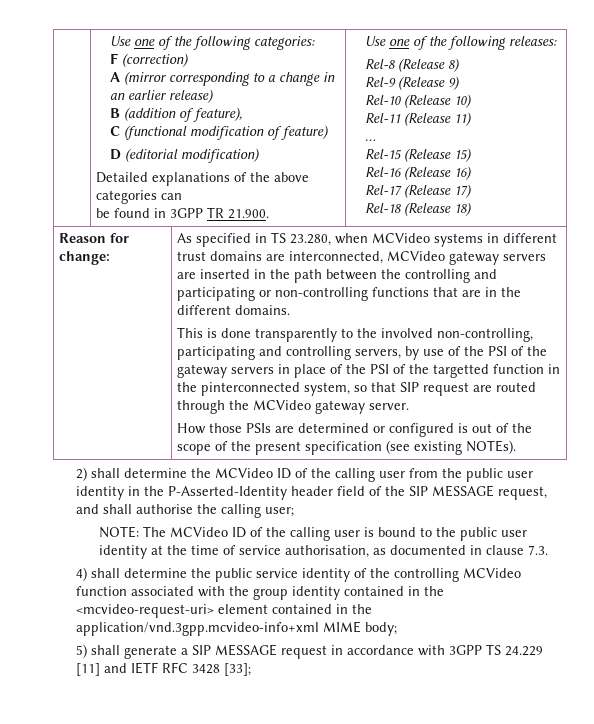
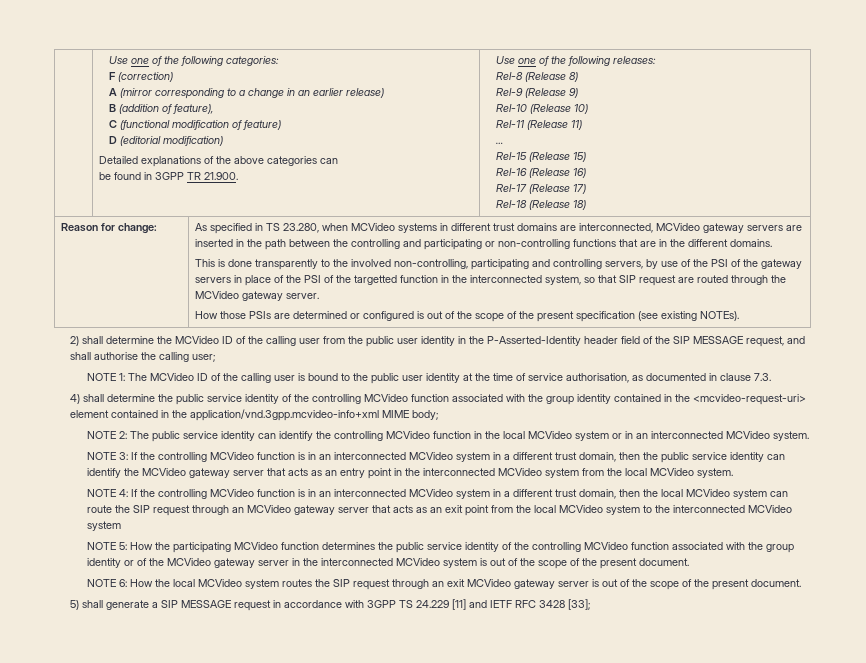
- This is done transparently to the involved non-controlling, participating and controlling servers, by use of the PSI of the gateway servers in place of the PSI of the targetted function in the pinterconnected system, so that SIP request are routed through the MCVideo gateway server.
+ This is done transparently to the involved non-controlling, participating and controlling servers, by use of the PSI of the gateway servers in place of the PSI of the targetted function in the interconnected system, so that SIP request are routed through the MCVideo gateway server.
- NOTE: The MCVideo ID of the calling user is bound to the public user identity at the time of service authorisation, as documented in clause 7.3.
+ NOTE 1: The MCVideo ID of the calling user is bound to the public user identity at the time of service authorisation, as documented in clause 7.3.
+ NOTE 2: The public service identity can identify the controlling MCVideo function in the local MCVideo system or in an interconnected MCVideo system.
+ NOTE 3: If the controlling MCVideo function is in an interconnected MCVideo system in a different trust domain, then the public service identity can identify the MCVideo gateway server that acts as an entry point in the interconnected MCVideo system from the local MCVideo system.
+ NOTE 4: If the controlling MCVideo function is in an interconnected MCVideo system in a different trust domain, then the local MCVideo system can route the SIP request through an MCVideo gateway server that acts as an exit point from the local MCVideo system to the interconnected MCVideo system
+ NOTE 5: How the participating MCVideo function determines the public service identity of the controlling MCVideo function associated with the group identity or of the MCVideo gateway server in the interconnected MCVideo system is out of the scope of the present document.
+ NOTE 6: How the local MCVideo system routes the SIP request through an exit MCVideo gateway server is out of the scope of the present document.

